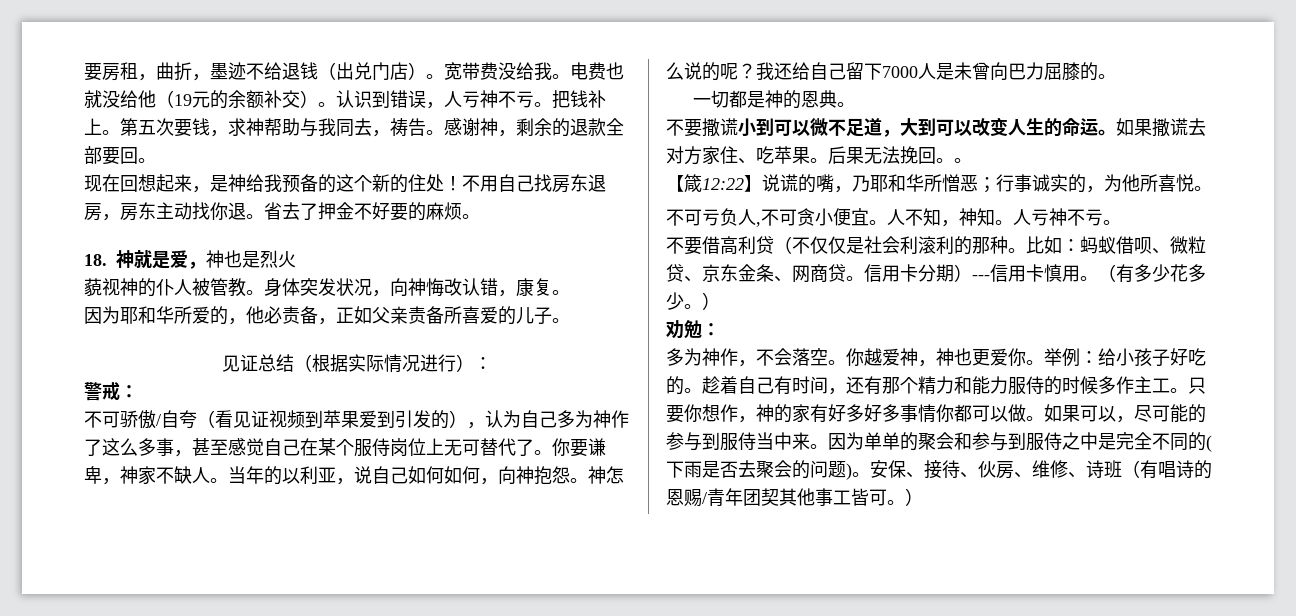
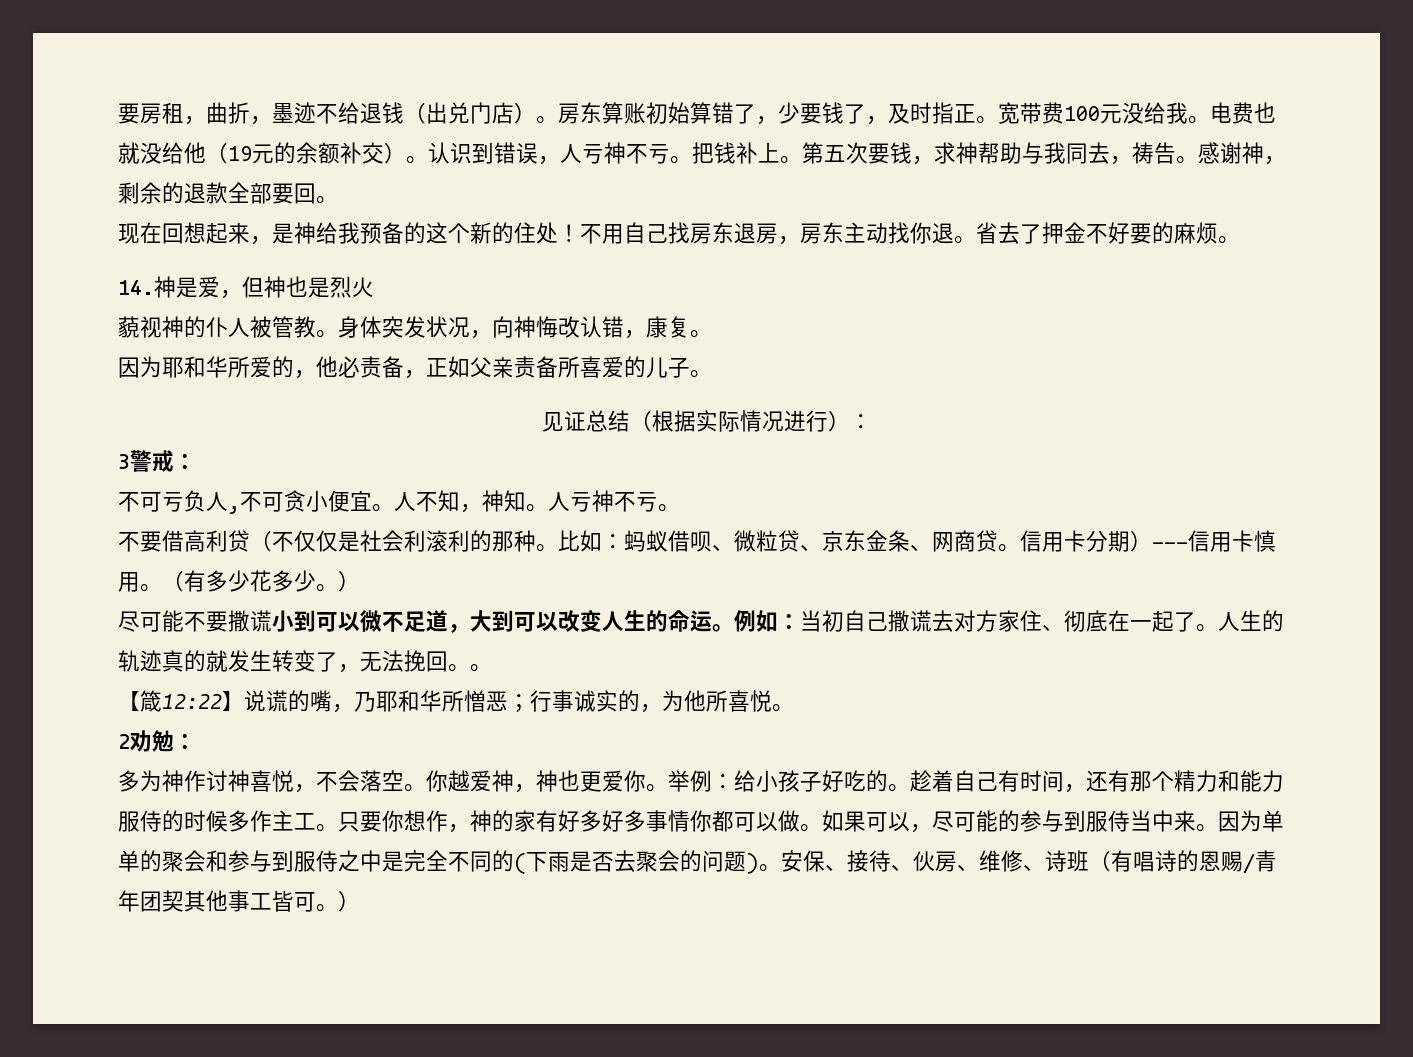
- 宽带费没给我。
+ 房东算账初始算错了，少要钱了，及时指正。宽带费100元没给我。
- 18.神就是爱，神也是烈火
+ 14.神是爱，但神也是烈火
- 警戒：
+ 3警戒：
- 不可骄傲/自夸（看见证视频到苹果爱到引发的），认为自己多为神作了这么多事，甚至感觉自己在某个服侍岗位上无可替代了。你要谦卑，神家不缺人。当年的以利亚，说自己如何如何，向神抱怨。神怎么说的呢？我还给自己留下7000人是未曾向巴力屈膝的。
- 一切都是神的恩典。
- 不要撒谎小到可以微不足道，大到可以改变人生的命运。如果撒谎去对方家住、吃苹果。后果无法挽回。。
- 【箴12:22】说谎的嘴，乃耶和华所憎恶；行事诚实的，为他所喜悦。
- 劝勉：
+ 尽可能不要撒谎小到可以微不足道，大到可以改变人生的命运。例如：当初自己撒谎去对方家住、彻底在一起了。人生的轨迹真的就发生转变了，无法挽回。。
+ 【箴12:22】说谎的嘴，乃耶和华所憎恶；行事诚实的，为他所喜悦。
+ 2劝勉：
- 多为神作，不会落空。
+ 多为神作讨神喜悦，不会落空。

